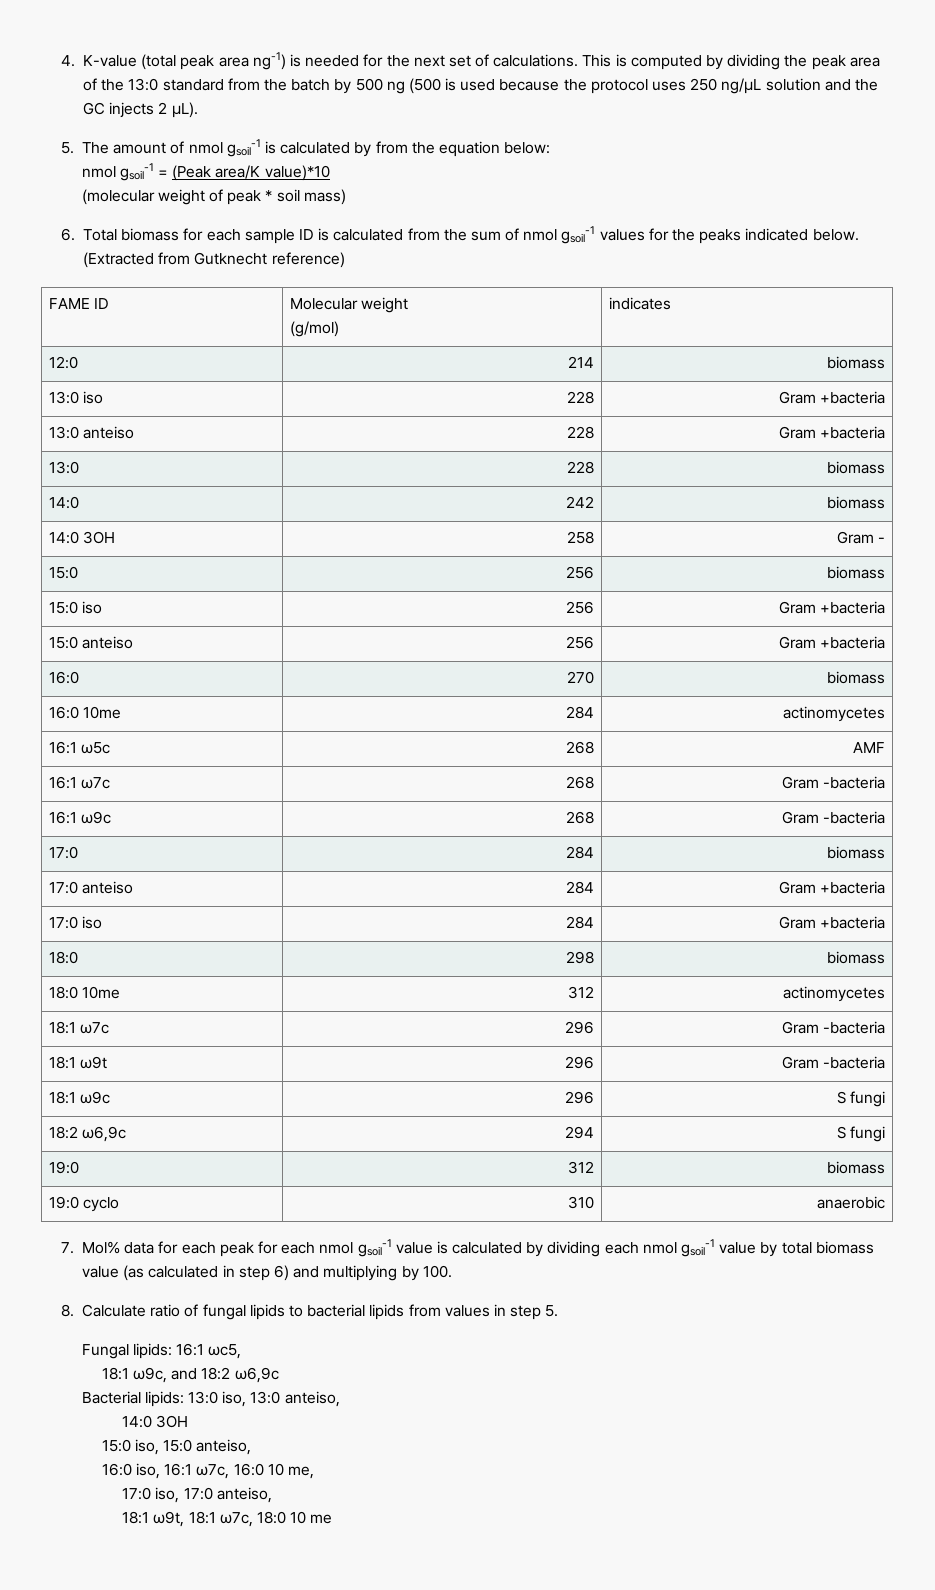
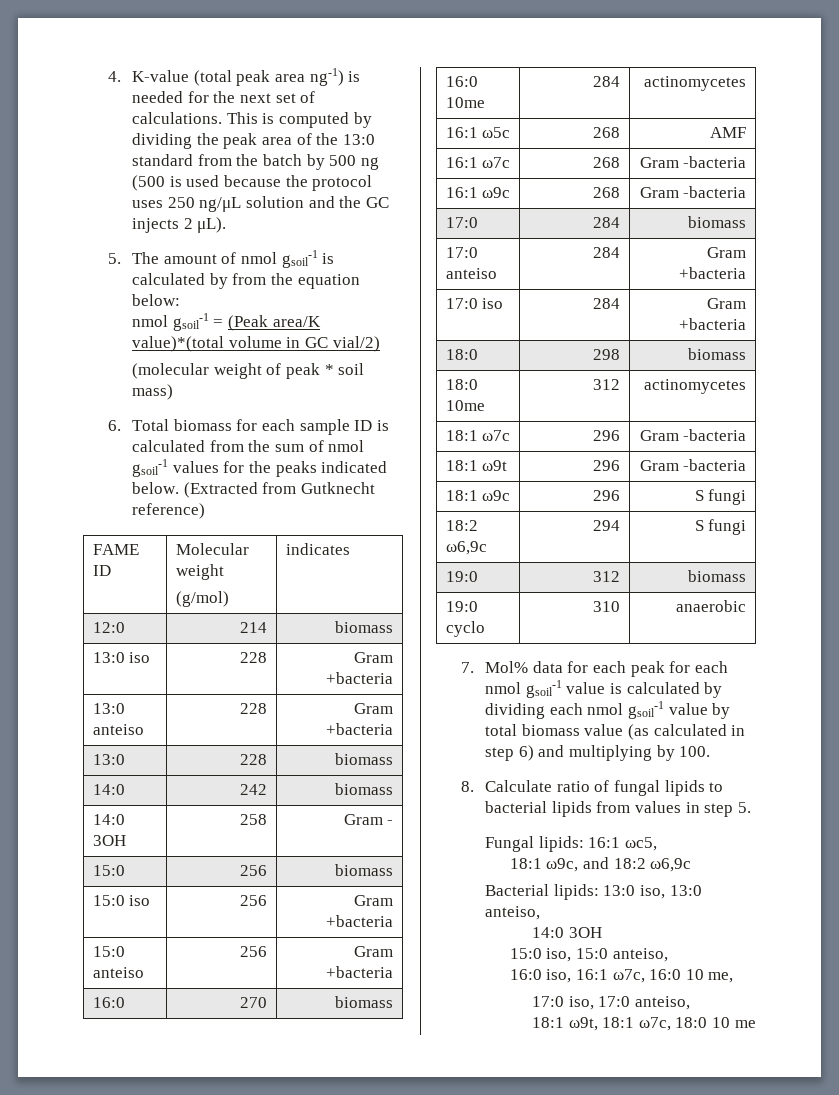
- nmol gsoil-1 = (Peak area/K value)*10
+ nmol gsoil-1 = (Peak area/K value)*(total volume in GC vial/2)

